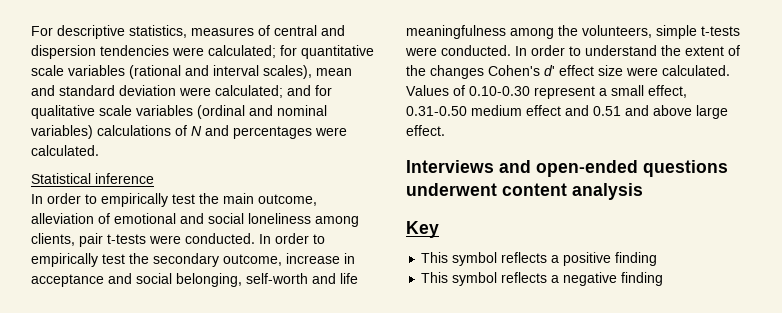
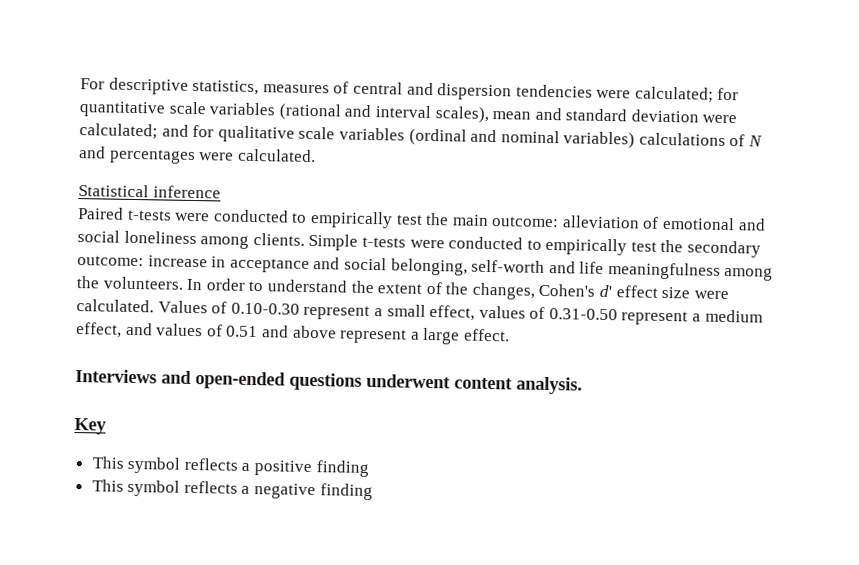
- In order to empirically test the main outcome, alleviation of emotional and social loneliness among clients, pair t-tests were conducted. In order to empirically test the secondary outcome, increase in acceptance and social belonging, self-worth and life meaningfulness among the volunteers, simple t-tests were conducted.
+ Paired t-tests were conducted to empirically test the main outcome: alleviation of emotional and social loneliness among clients. Simple t-tests were conducted to empirically test the secondary outcome: increase in acceptance and social belonging, self-worth and life meaningfulness among the volunteers.
- In order to understand the extent of the changes Cohen's d' effect size were calculated.
+ In order to understand the extent of the changes, Cohen's d' effect size were calculated.
- Values of 0.10-0.30 represent a small effect, 0.31-0.50 medium effect and 0.51 and above large effect.
+ Values of 0.10-0.30 represent a small effect, values of 0.31-0.50 represent a medium effect, and values of 0.51 and above represent a large effect.
- Interviews and open-ended questions underwent content analysis
+ Interviews and open-ended questions underwent content analysis.

